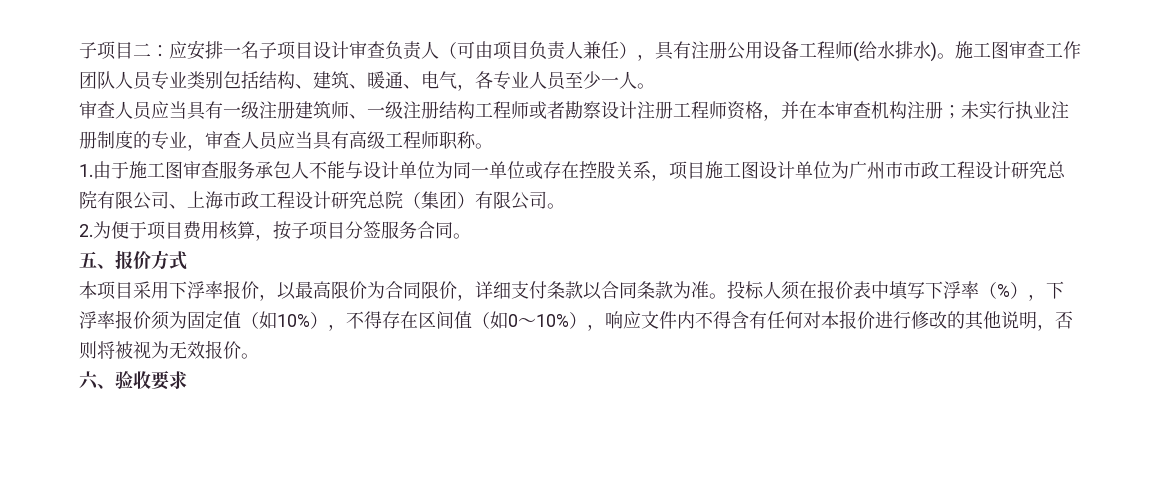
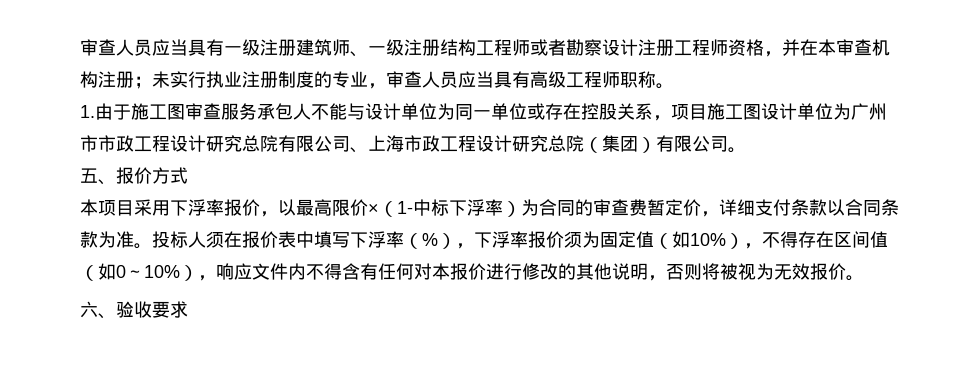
- 子项目二：应安排一名子项目设计审查负责人（可由项目负责人兼任），具有注册公用设备工程师(给水排水)。施工图审查工作团队人员专业类别包括结构、建筑、暖通、电气，各专业人员至少一人。
- 2.为便于项目费用核算，按子项目分签服务合同。
- 本项目采用下浮率报价，以最高限价为合同限价，详细支付条款以合同条款为准。
+ 本项目采用下浮率报价，以最高限价×（1-中标下浮率）为合同的审查费暂定价，详细支付条款以合同条款为准。

